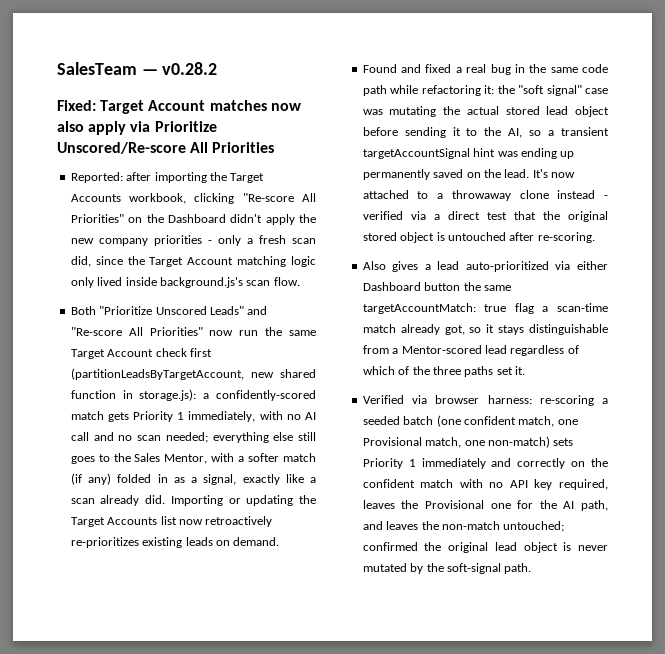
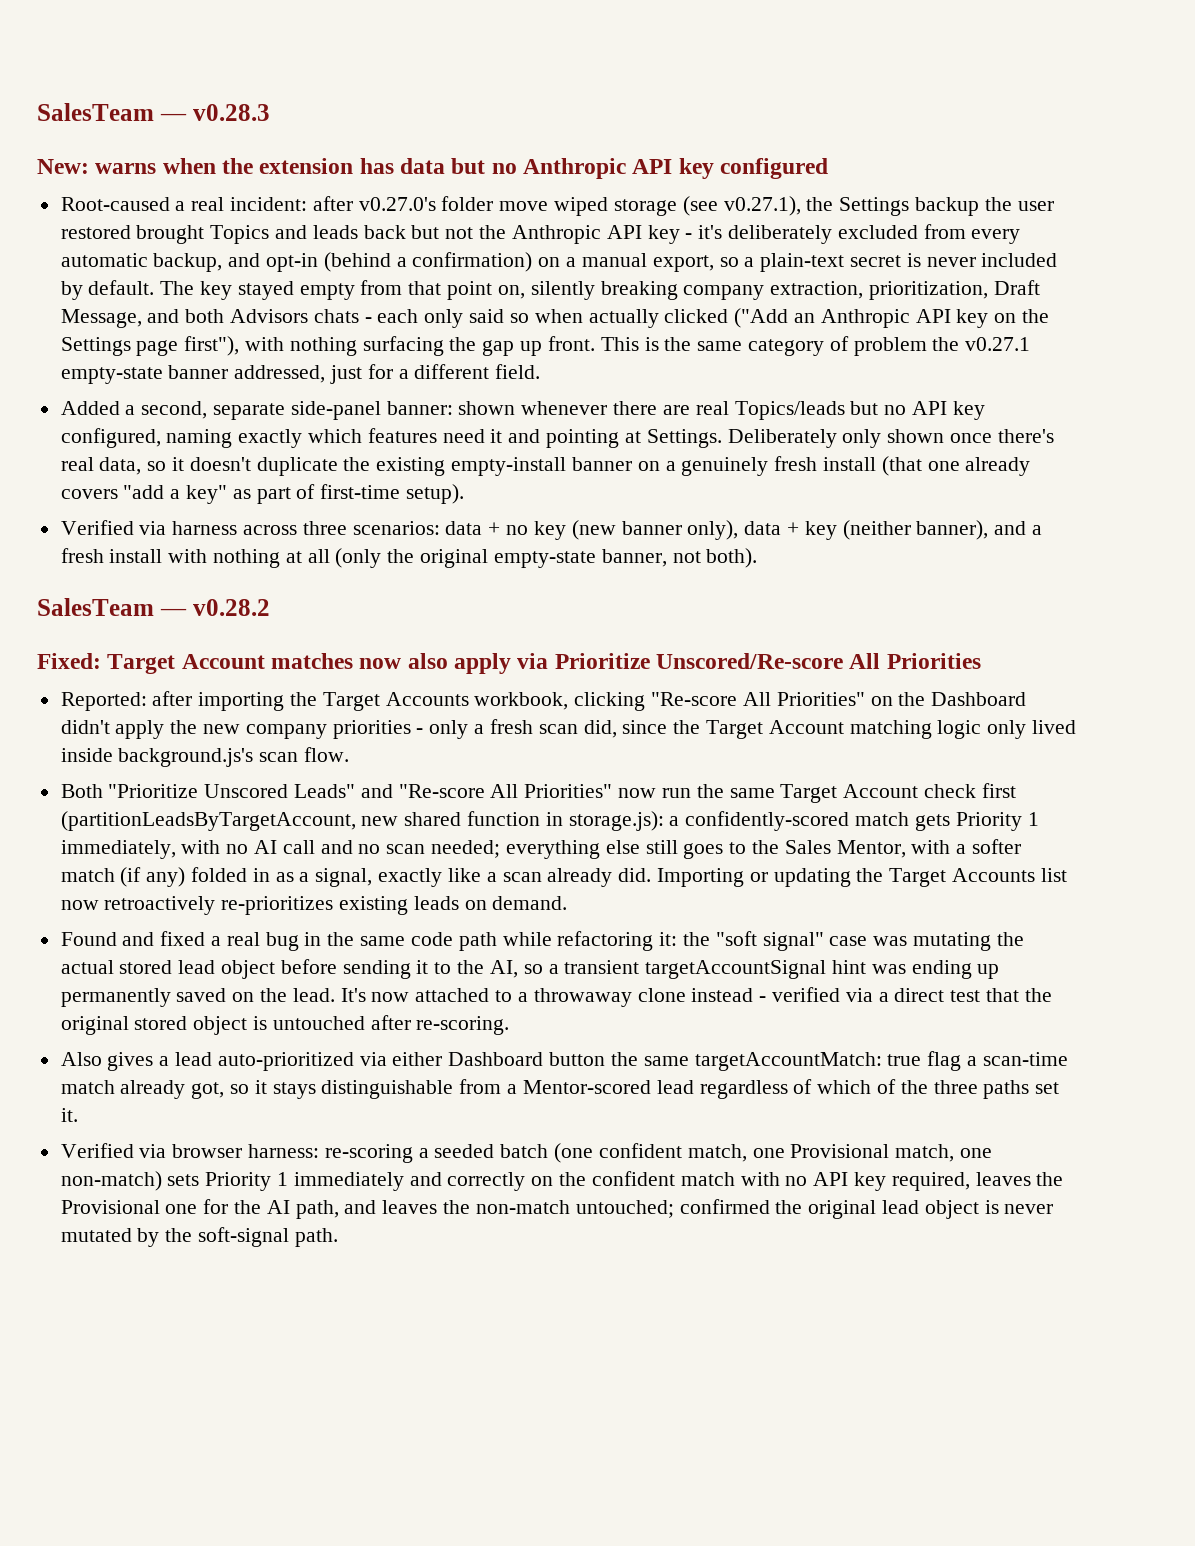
+ SalesTeam — v0.28.3
+ New: warns when the extension has data but no Anthropic API key configured
+ Root-caused a real incident: after v0.27.0's folder move wiped storage (see v0.27.1), the Settings backup the user restored brought Topics and leads back but not the Anthropic API key - it's deliberately excluded from every automatic backup, and opt-in (behind a confirmation) on a manual export, so a plain-text secret is never included by default. The key stayed empty from that point on, silently breaking company extraction, prioritization, Draft Message, and both Advisors chats - each only said so when actually clicked ("Add an Anthropic API key on the Settings page first"), with nothing surfacing the gap up front. This is the same category of problem the v0.27.1 empty-state banner addressed, just for a different field.
+ Added a second, separate side-panel banner: shown whenever there are real Topics/leads but no API key configured, naming exactly which features need it and pointing at Settings. Deliberately only shown once there's real data, so it doesn't duplicate the existing empty-install banner on a genuinely fresh install (that one already covers "add a key" as part of first-time setup).
+ Verified via harness across three scenarios: data + no key (new banner only), data + key (neither banner), and a fresh install with nothing at all (only the original empty-state banner, not both).

